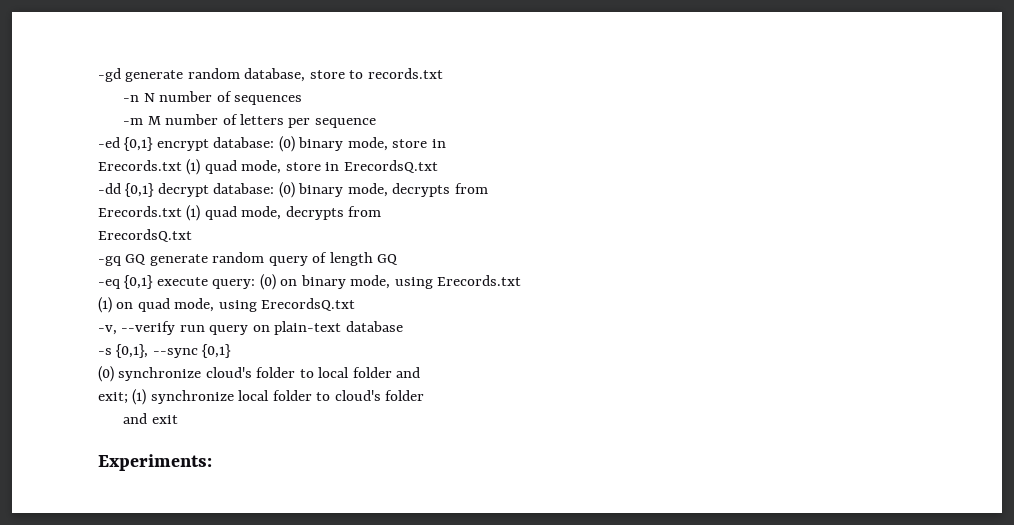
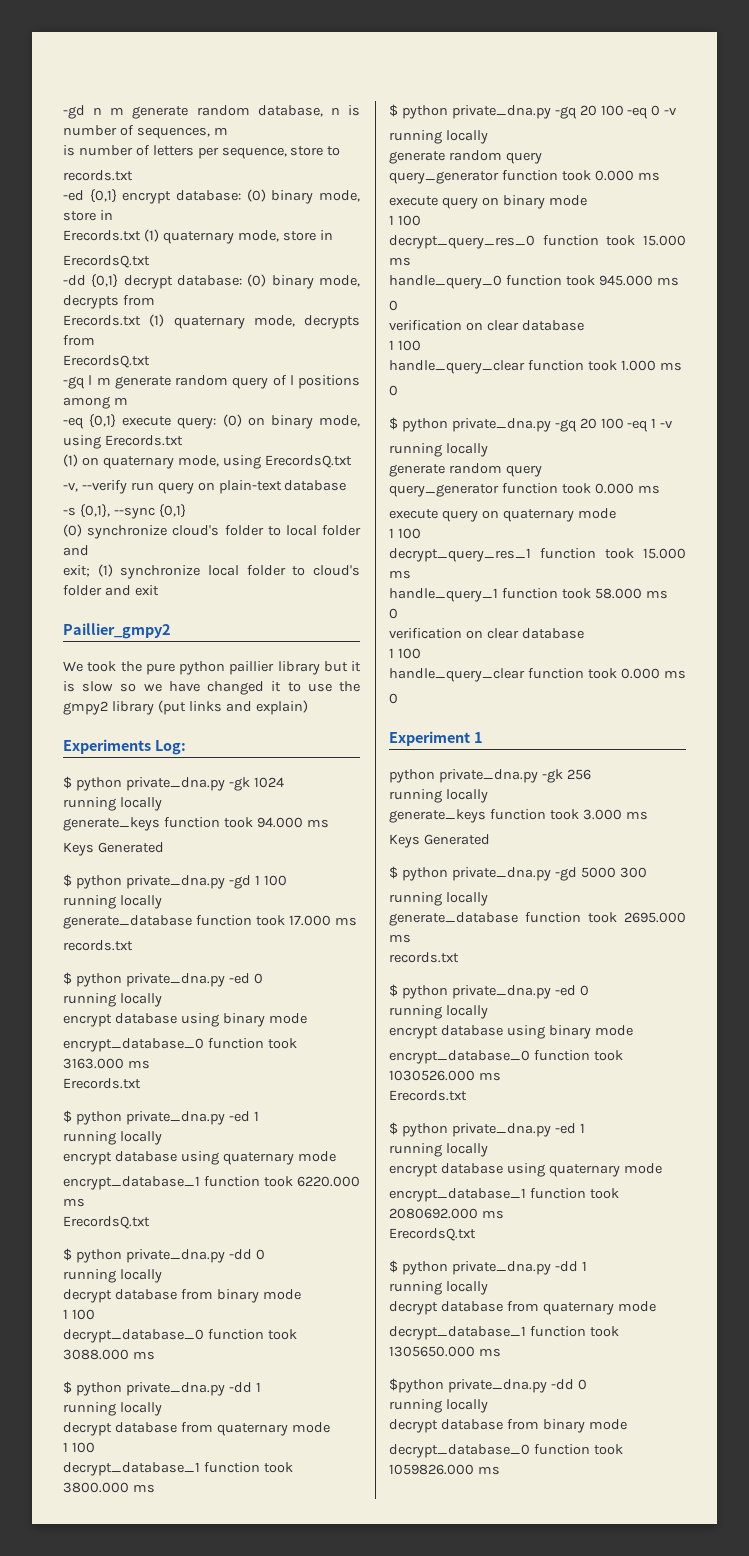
- -gd generate random database, store to records.txt
- -n N number of sequences
- -m M number of letters per sequence
+ -gd n m generate random database, n is number of sequences, m
+ is number of letters per sequence, store to
+ records.txt
- Erecords.txt (1) quad mode, store in ErecordsQ.txt
+ Erecords.txt (1) quaternary mode, store in
+ ErecordsQ.txt
- Erecords.txt (1) quad mode, decrypts from
+ Erecords.txt (1) quaternary mode, decrypts from
- -gq GQ generate random query of length GQ
+ -gq l m generate random query of l positions among m
- (1) on quad mode, using ErecordsQ.txt
+ (1) on quaternary mode, using ErecordsQ.txt
- exit; (1) synchronize local folder to cloud's folder
- and exit
+ exit; (1) synchronize local folder to cloud's folder and exit
- Experiments:
+ Paillier_gmpy2
+ We took the pure python paillier library but it is slow so we have changed it to use the gmpy2 library (put links and explain)
+ Experiments Log:
+ $ python private_dna.py -gk 1024
+ running locally
+ generate_keys function took 94.000 ms
+ Keys Generated
+ $ python private_dna.py -gd 1 100
+ running locally
+ generate_database function took 17.000 ms
+ records.txt
+ $ python private_dna.py -ed 0
+ running locally
+ encrypt database using binary mode
+ encrypt_database_0 function took 3163.000 ms
+ Erecords.txt
+ $ python private_dna.py -ed 1
+ running locally
+ encrypt database using quaternary mode
+ encrypt_database_1 function took 6220.000 ms
+ ErecordsQ.txt
+ $ python private_dna.py -dd 0
+ running locally
+ decrypt database from binary mode
+ 1 100
+ decrypt_database_0 function took 3088.000 ms
+ $ python private_dna.py -dd 1
+ running locally
+ decrypt database from quaternary mode
+ 1 100
+ decrypt_database_1 function took 3800.000 ms
+ $ python private_dna.py -gq 20 100 -eq 0 -v
+ running locally
+ generate random query
+ query_generator function took 0.000 ms
+ execute query on binary mode
+ 1 100
+ decrypt_query_res_0 function took 15.000 ms
+ handle_query_0 function took 945.000 ms
+ 0
+ verification on clear database
+ 1 100
+ handle_query_clear function took 1.000 ms
+ 0
+ $ python private_dna.py -gq 20 100 -eq 1 -v
+ running locally
+ generate random query
+ query_generator function took 0.000 ms
+ execute query on quaternary mode
+ 1 100
+ decrypt_query_res_1 function took 15.000 ms
+ handle_query_1 function took 58.000 ms
+ 0
+ verification on clear database
+ 1 100
+ handle_query_clear function took 0.000 ms
+ 0
+ Experiment 1
+ python private_dna.py -gk 256
+ running locally
+ generate_keys function took 3.000 ms
+ Keys Generated
+ $ python private_dna.py -gd 5000 300
+ running locally
+ generate_database function took 2695.000 ms
+ records.txt
+ $ python private_dna.py -ed 0
+ running locally
+ encrypt database using binary mode
+ encrypt_database_0 function took 1030526.000 ms
+ Erecords.txt
+ $ python private_dna.py -ed 1
+ running locally
+ encrypt database using quaternary mode
+ encrypt_database_1 function took 2080692.000 ms
+ ErecordsQ.txt
+ $ python private_dna.py -dd 1
+ running locally
+ decrypt database from quaternary mode
+ decrypt_database_1 function took 1305650.000 ms
+ $python private_dna.py -dd 0
+ running locally
+ decrypt database from binary mode
+ decrypt_database_0 function took 1059826.000 ms

